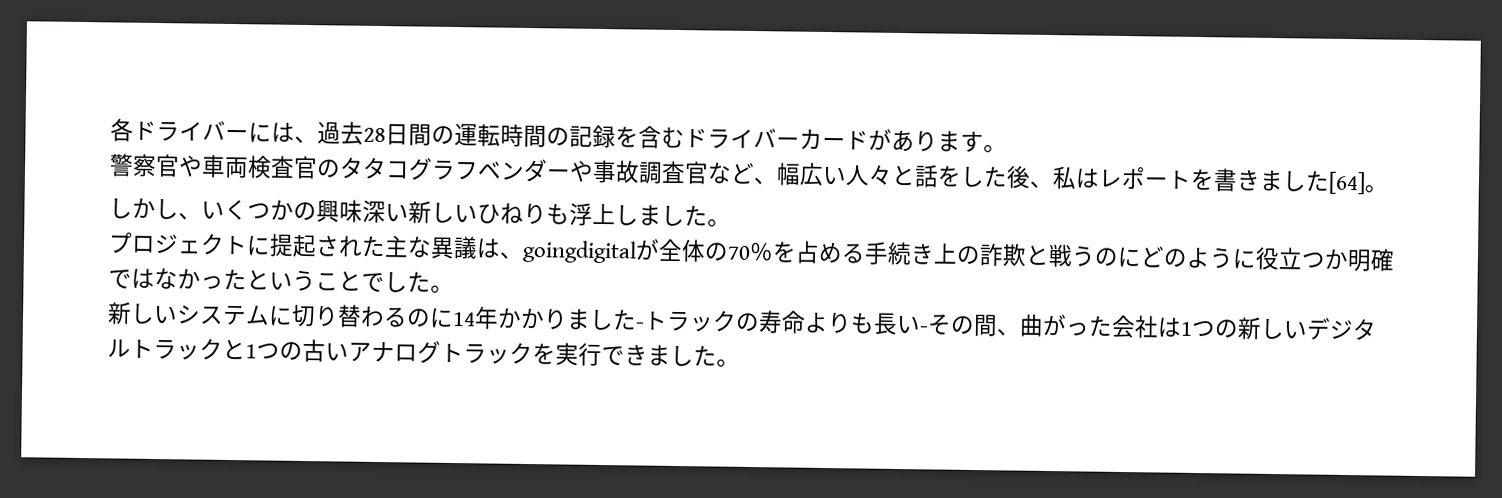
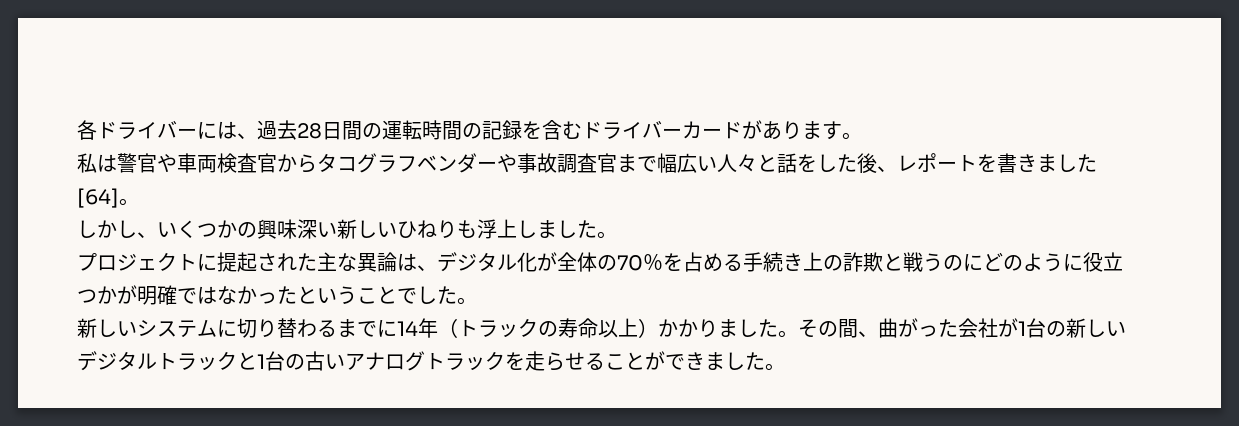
- 警察官や車両検査官のタタコグラフベンダーや事故調査官など、幅広い人々と話をした後、私はレポートを書きました[64]。
+ 私は警官や車両検査官からタコグラフベンダーや事故調査官まで幅広い人々と話をした後、レポートを書きました[64]。
- プロジェクトに提起された主な異議は、goingdigitalが全体の70％を占める手続き上の詐欺と戦うのにどのように役立つか明確ではなかったということでした。
+ プロジェクトに提起された主な異論は、デジタル化が全体の70％を占める手続き上の詐欺と戦うのにどのように役立つかが明確ではなかったということでした。
- 新しいシステムに切り替わるのに14年かかりました-トラックの寿命よりも長い-その間、曲がった会社は1つの新しいデジタルトラックと1つの古いアナログトラックを実行できました。
+ 新しいシステムに切り替わるまでに14年（トラックの寿命以上）かかりました。その間、曲がった会社が1台の新しいデジタルトラックと1台の古いアナログトラックを走らせることができました。

